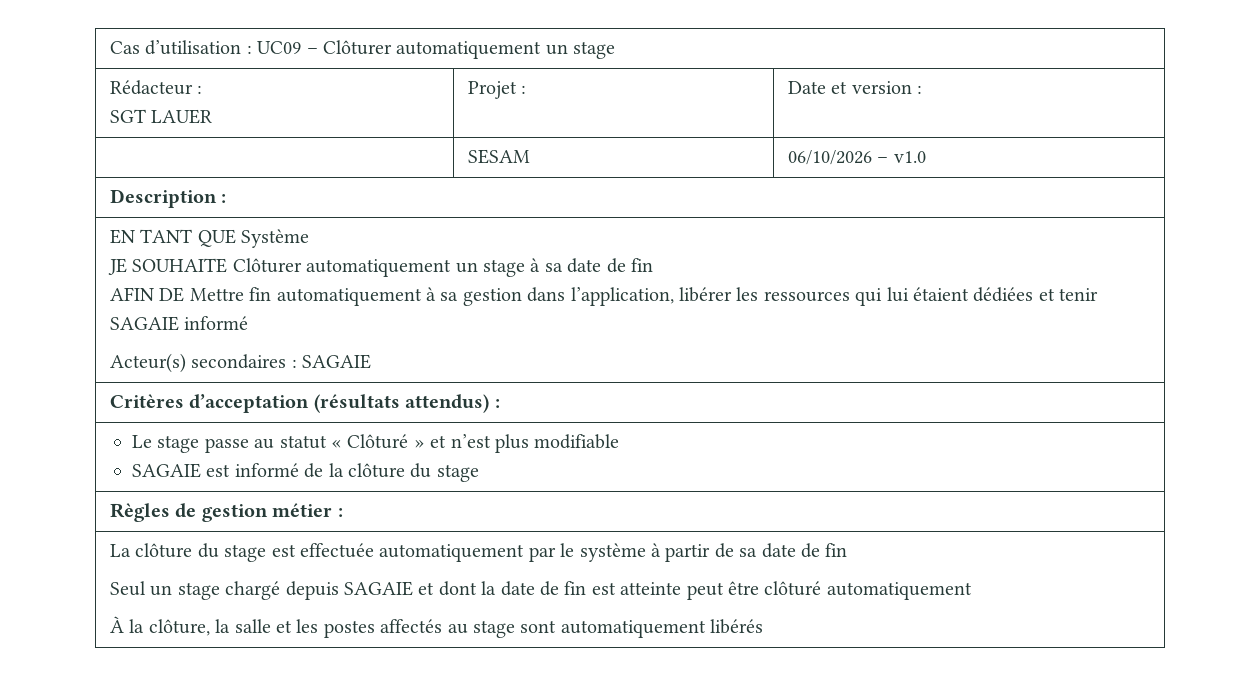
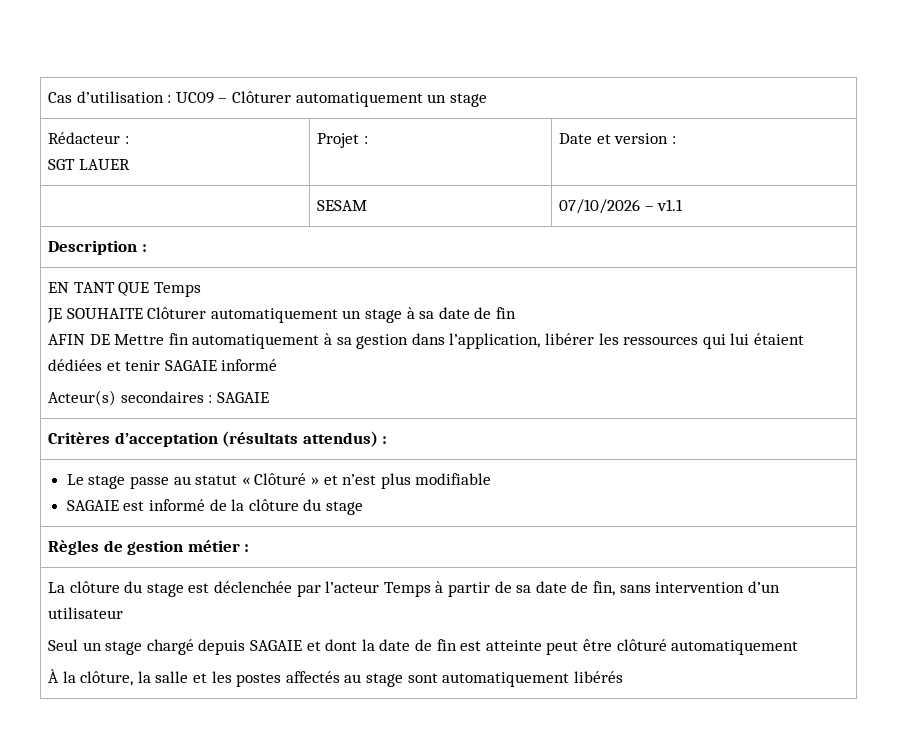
- | SESAM | 06/10/2026 – v1.0
+ | SESAM | 07/10/2026 – v1.1
- EN TANT QUE Système
+ EN TANT QUE Temps
- La clôture du stage est effectuée automatiquement par le système à partir de sa date de fin
+ La clôture du stage est déclenchée par l’acteur Temps à partir de sa date de fin, sans intervention d’un utilisateur

